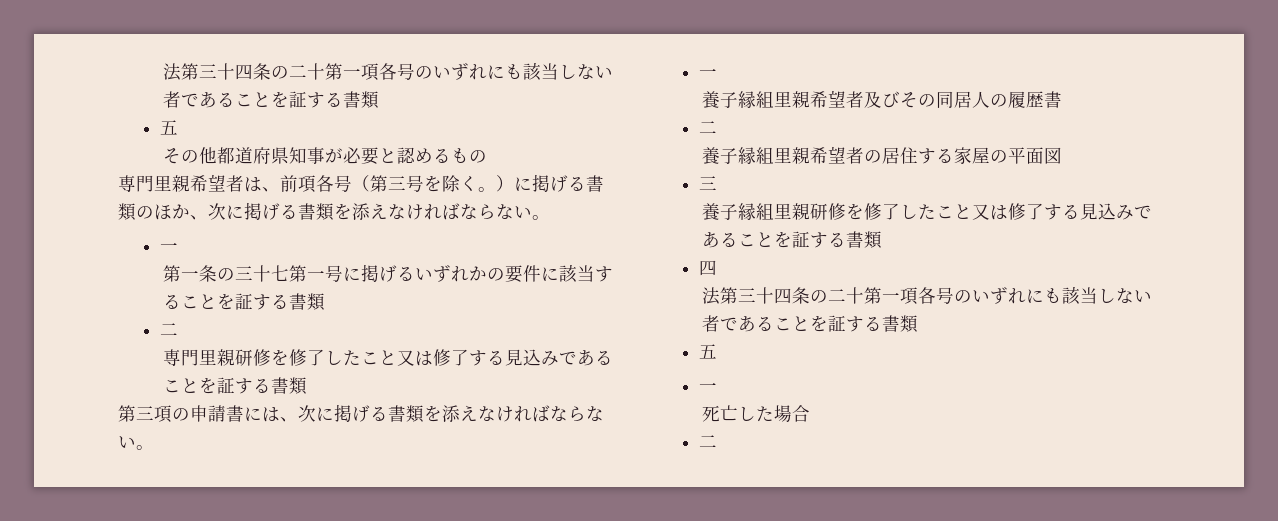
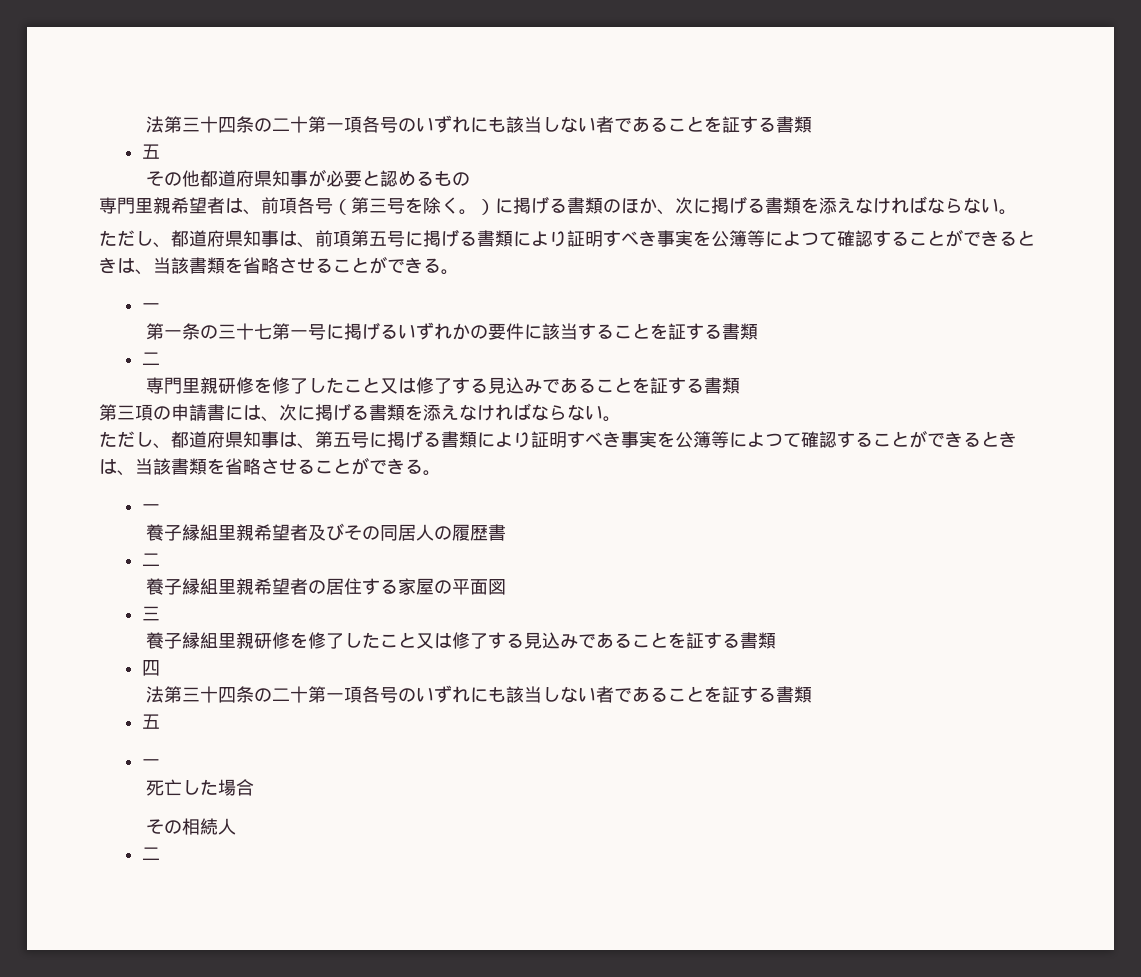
+ ただし、都道府県知事は、前項第五号に掲げる書類により証明すべき事実を公簿等によつて確認することができるときは、当該書類を省略させることができる。
+ ただし、都道府県知事は、第五号に掲げる書類により証明すべき事実を公簿等によつて確認することができるときは、当該書類を省略させることができる。
+ その相続人

